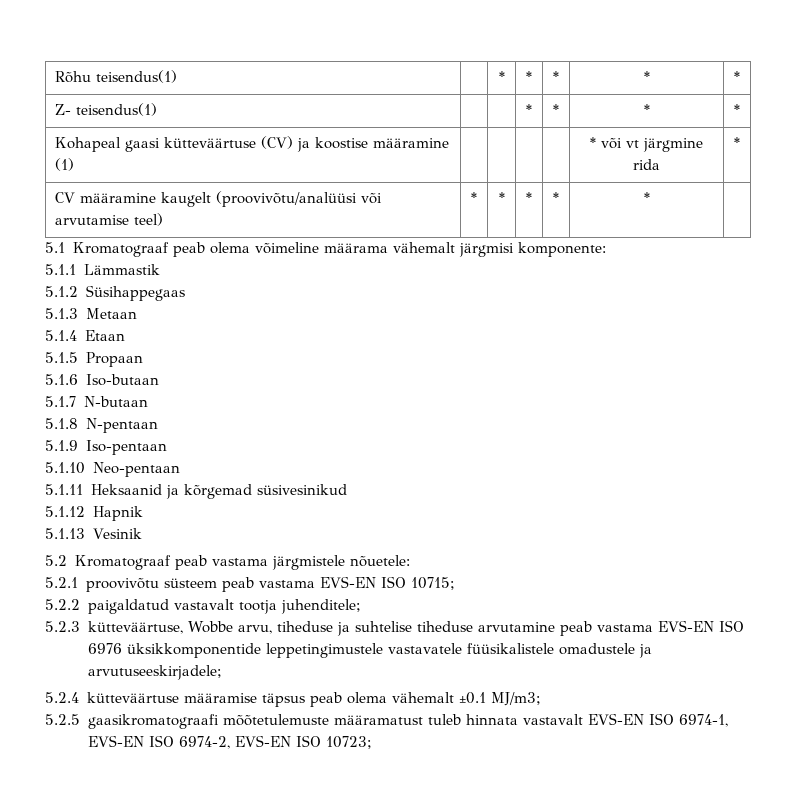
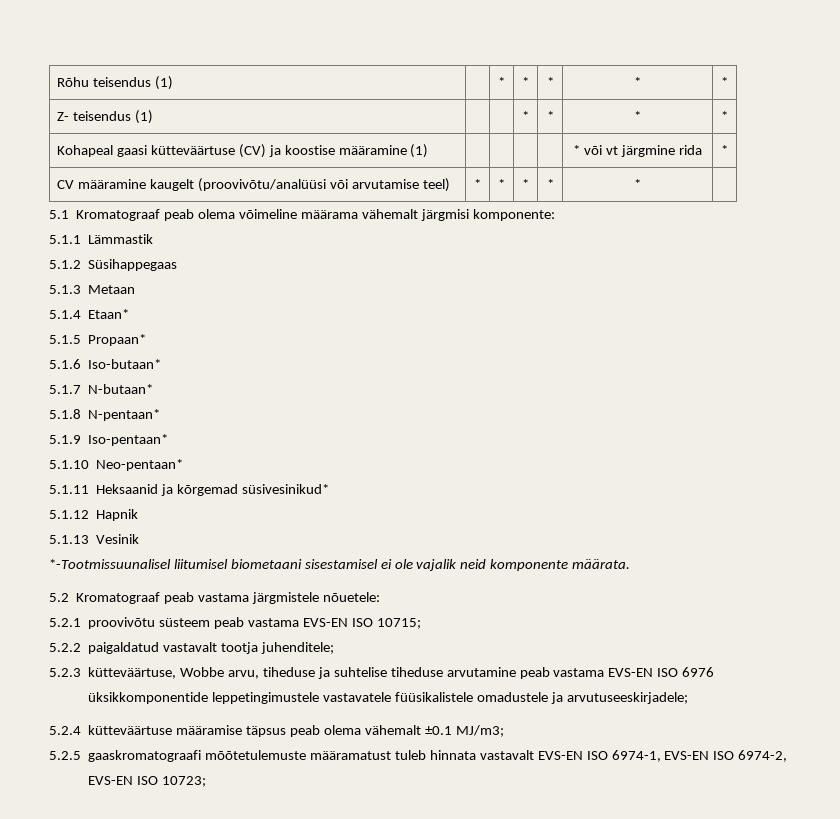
- Rõhu teisendus(1) | | * | * | * | * | *
+ Rõhu teisendus (1) | | * | * | * | * | *
- Z- teisendus(1) | | | * | * | * | *
+ Z- teisendus (1) | | | * | * | * | *
- 5.1.4 Etaan
+ 5.1.4 Etaan*
- 5.1.5 Propaan
+ 5.1.5 Propaan*
- 5.1.6 Iso-butaan
+ 5.1.6 Iso-butaan*
- 5.1.7 N-butaan
+ 5.1.7 N-butaan*
- 5.1.8 N-pentaan
+ 5.1.8 N-pentaan*
- 5.1.9 Iso-pentaan
+ 5.1.9 Iso-pentaan*
- 5.1.10 Neo-pentaan
+ 5.1.10 Neo-pentaan*
- 5.1.11 Heksaanid ja kõrgemad süsivesinikud
+ 5.1.11 Heksaanid ja kõrgemad süsivesinikud*
+ *-Tootmissuunalisel liitumisel biometaani sisestamisel ei ole vajalik neid komponente määrata.
- 5.2.5 gaasikromatograafi mõõtetulemuste määramatust tuleb hinnata vastavalt EVS-EN ISO 6974-1, EVS-EN ISO 6974-2, EVS-EN ISO 10723;
+ 5.2.5 gaaskromatograafi mõõtetulemuste määramatust tuleb hinnata vastavalt EVS-EN ISO 6974-1, EVS-EN ISO 6974-2, EVS-EN ISO 10723;

